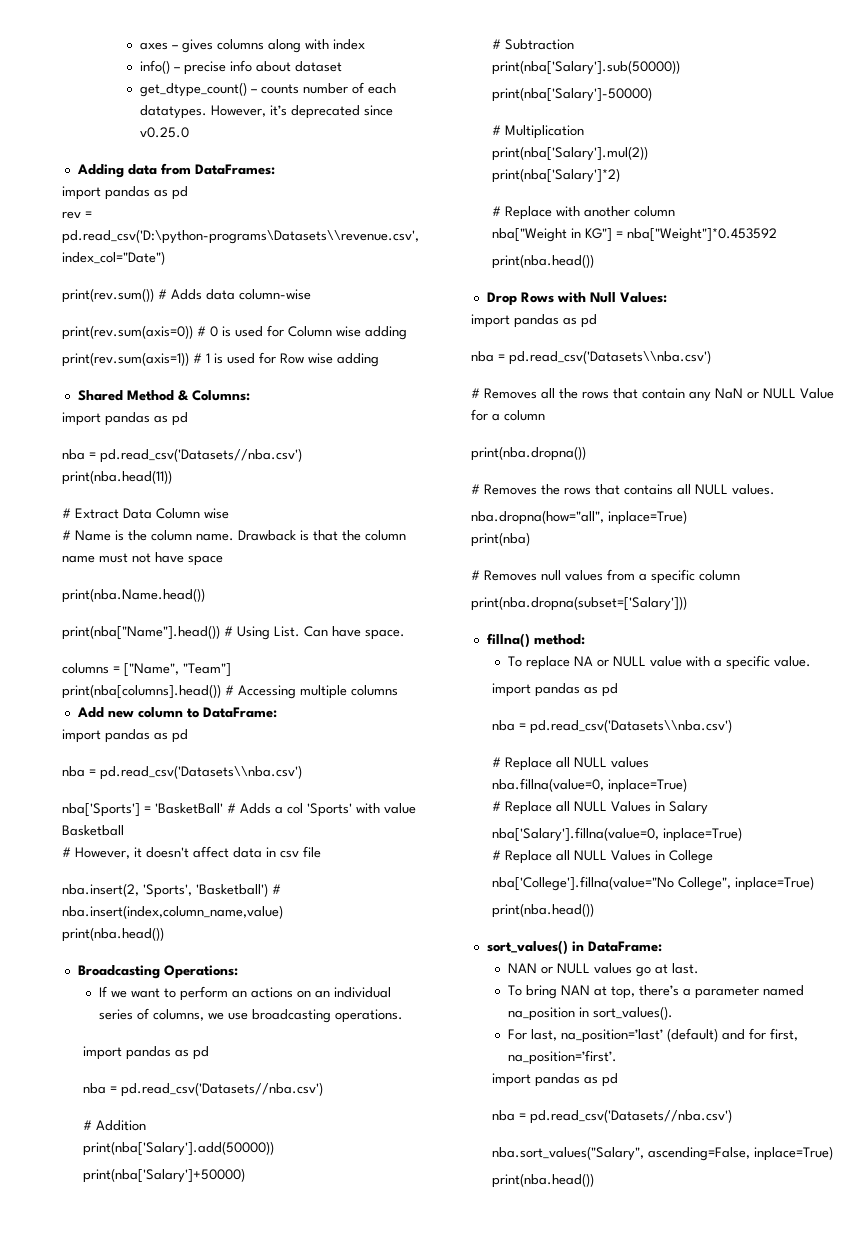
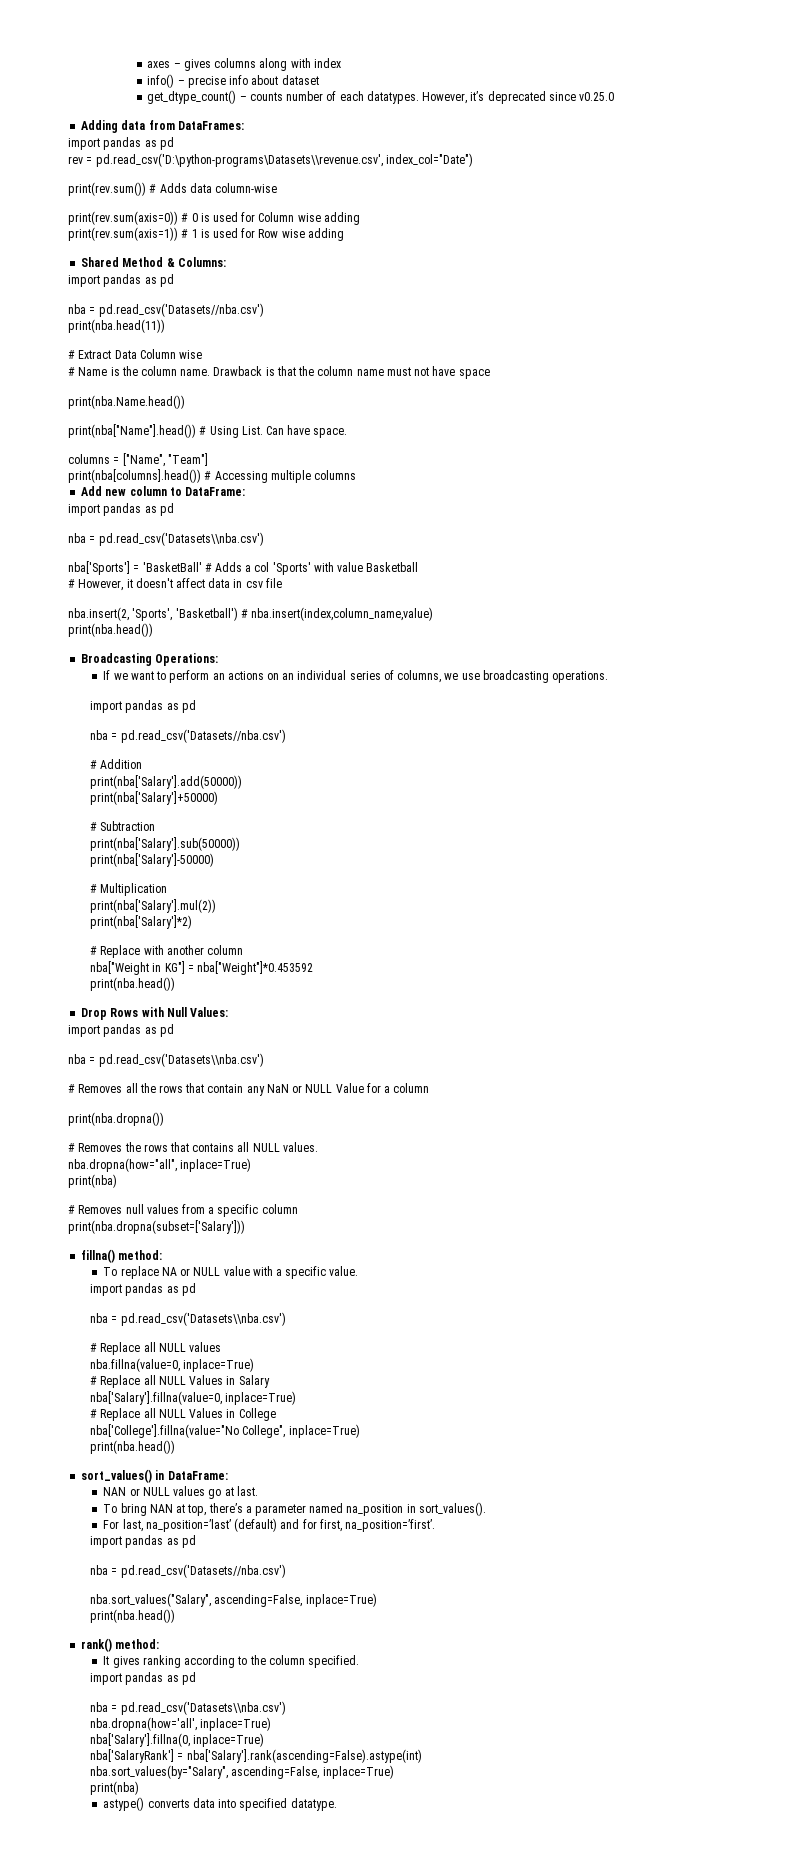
+ rank() method:
+ It gives ranking according to the column specified.
+ import pandas as pd
+ nba = pd.read_csv('Datasets\\nba.csv')
+ nba.dropna(how='all', inplace=True)
+ nba['Salary'].fillna(0, inplace=True)
+ nba['SalaryRank'] = nba['Salary'].rank(ascending=False).astype(int)
+ nba.sort_values(by="Salary", ascending=False, inplace=True)
+ print(nba)
+ astype() converts data into specified datatype.

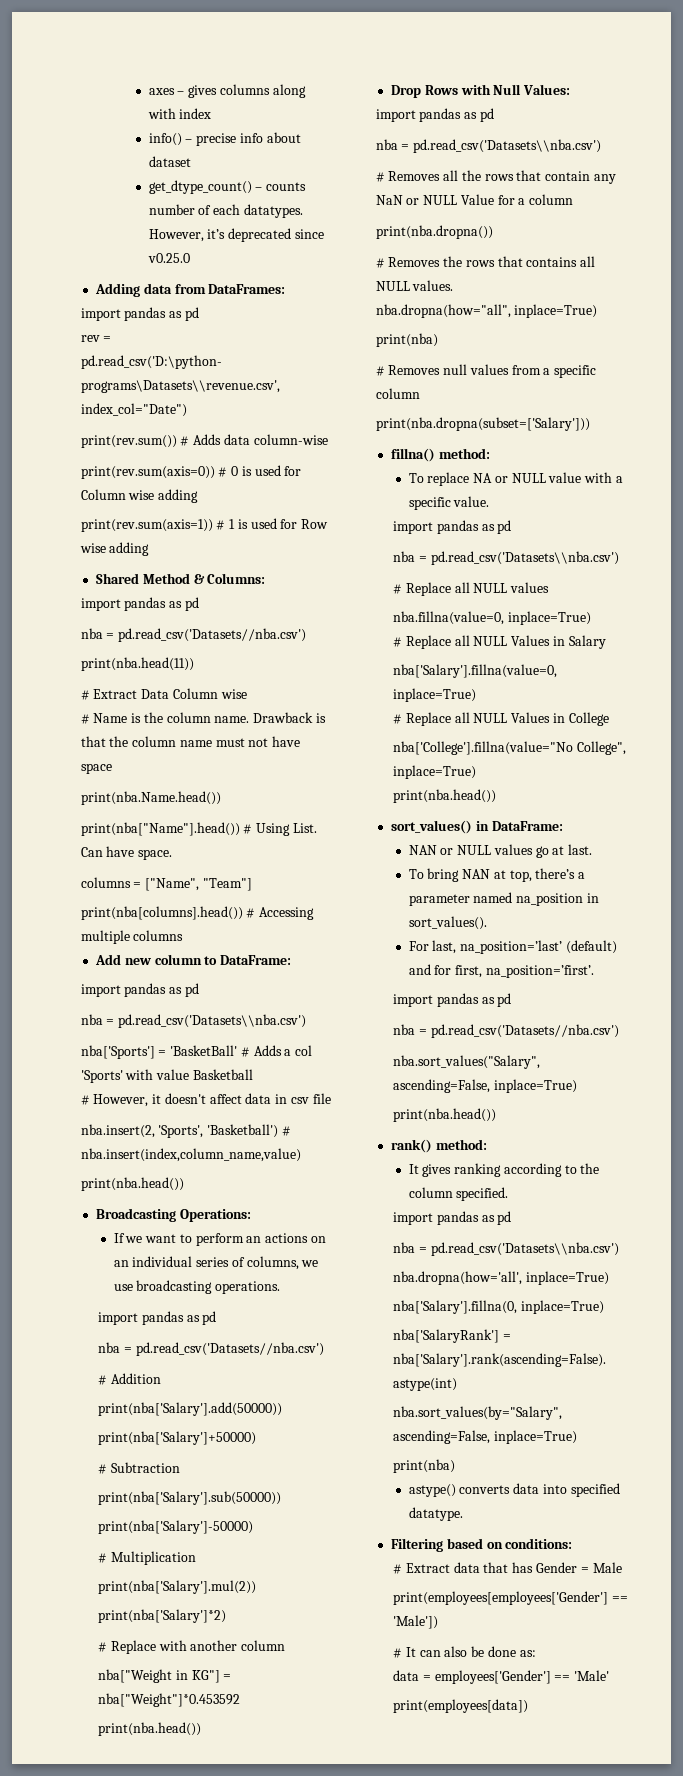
+ Filtering based on conditions:
+ # Extract data that has Gender = Male
+ print(employees[employees['Gender'] == 'Male'])
+ # It can also be done as:
+ data = employees['Gender'] == 'Male'
+ print(employees[data])

